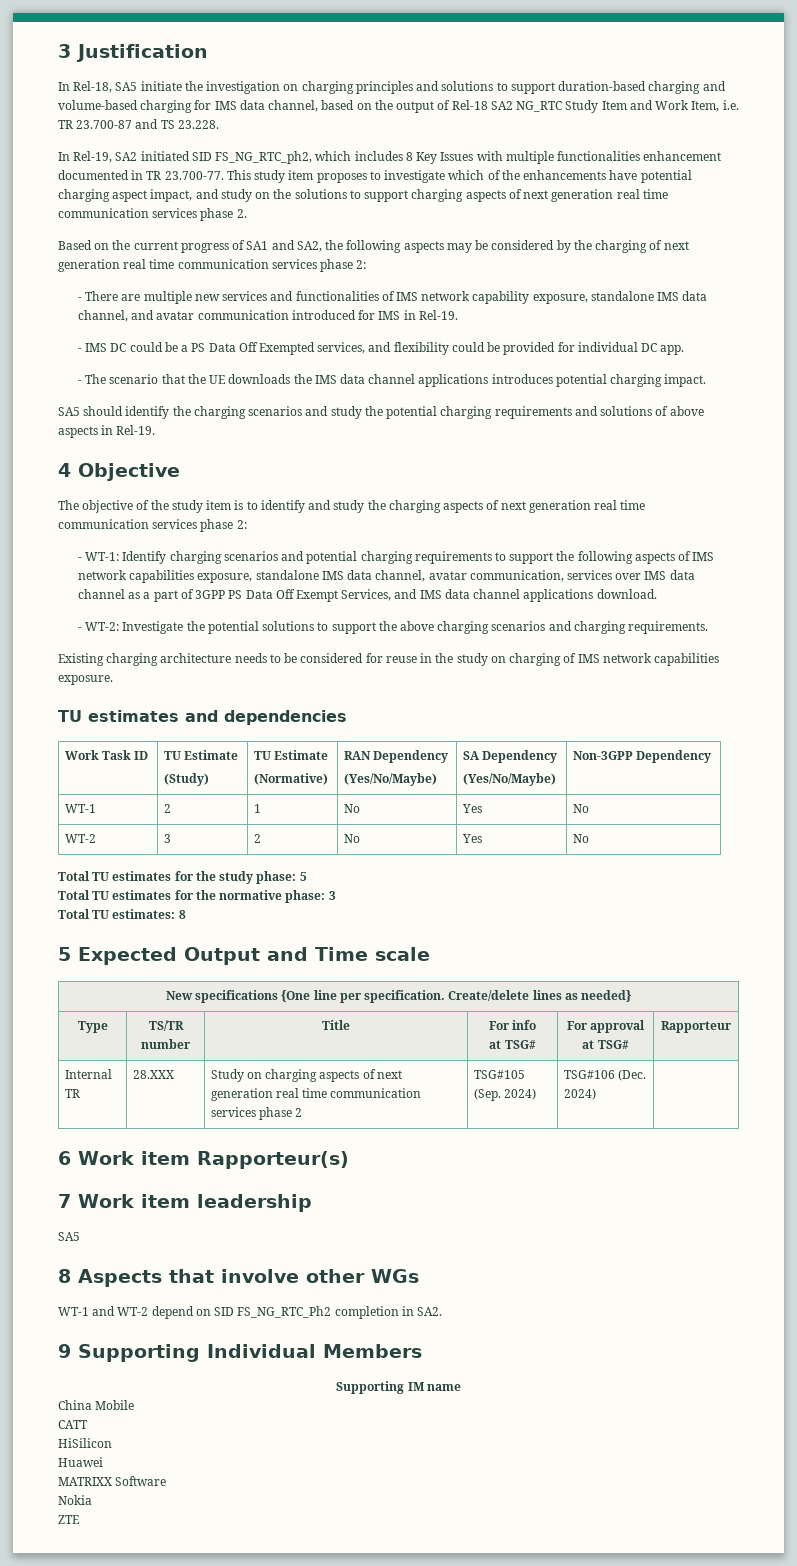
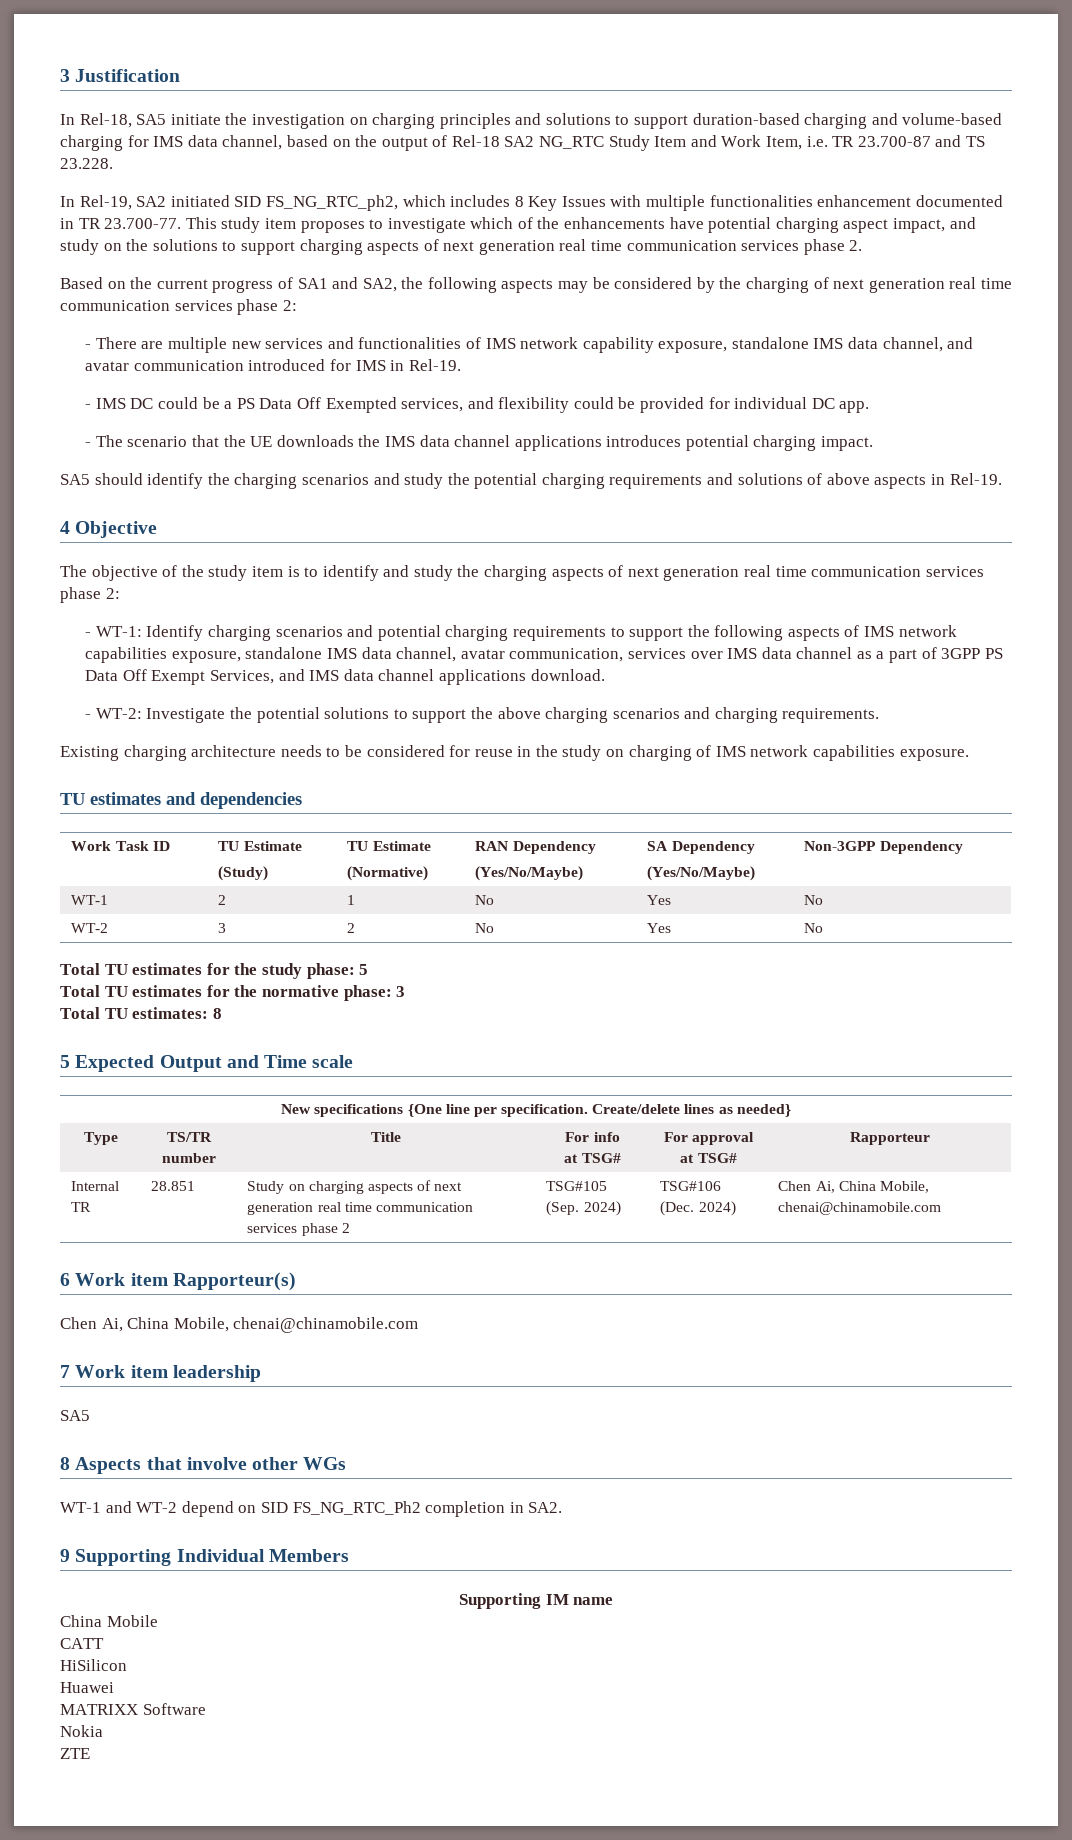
- Internal TR | 28.XXX | Study on charging aspects of next generation real time communication services phase 2 | TSG#105 (Sep. 2024) | TSG#106 (Dec. 2024) |
+ Internal TR | 28.851 | Study on charging aspects of next generation real time communication services phase 2 | TSG#105 (Sep. 2024) | TSG#106 (Dec. 2024) | Chen Ai, China Mobile, chenai@chinamobile.com
  6 Work item Rapporteur(s)
+ Chen Ai, China Mobile, chenai@chinamobile.com

